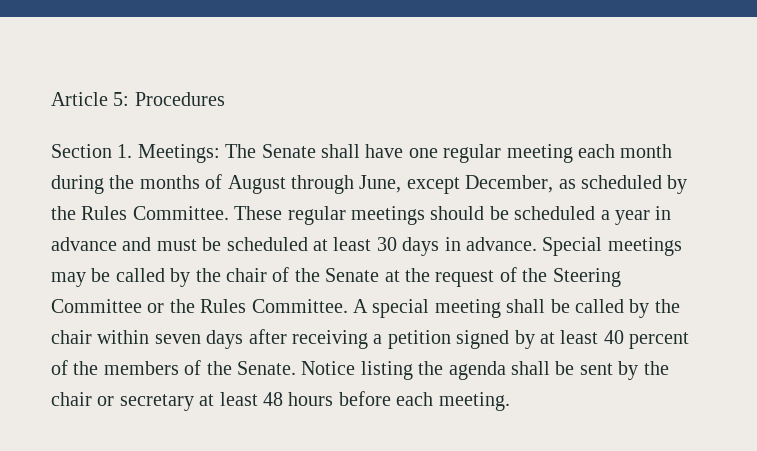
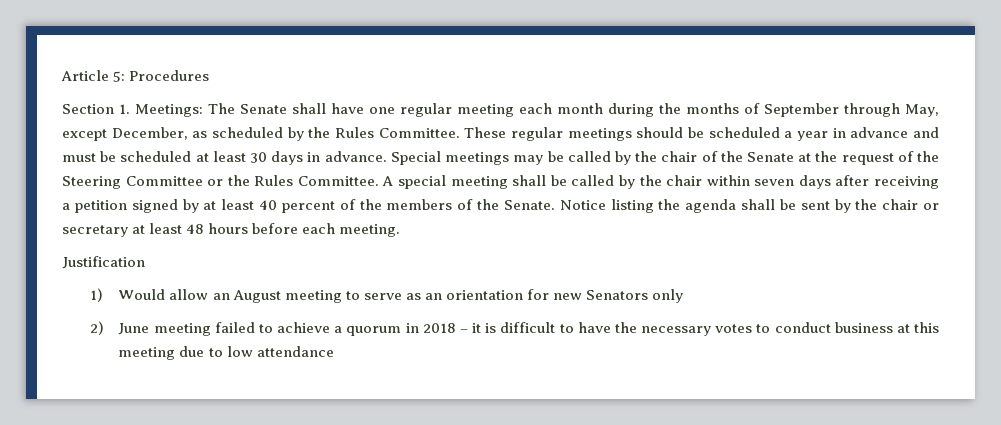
- Section 1. Meetings: The Senate shall have one regular meeting each month during the months of August through June, except December, as scheduled by the Rules Committee.
+ Section 1. Meetings: The Senate shall have one regular meeting each month during the months of September through May, except December, as scheduled by the Rules Committee.
+ Justification
+ 1) Would allow an August meeting to serve as an orientation for new Senators only
+ 2) June meeting failed to achieve a quorum in 2018 – it is difficult to have the necessary votes to conduct business at this meeting due to low attendance

